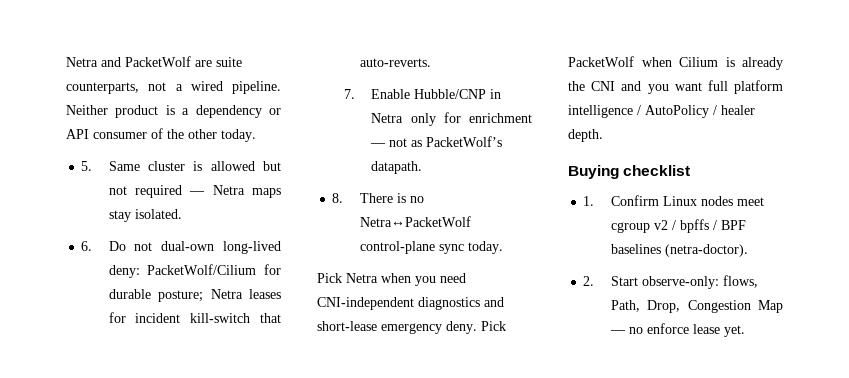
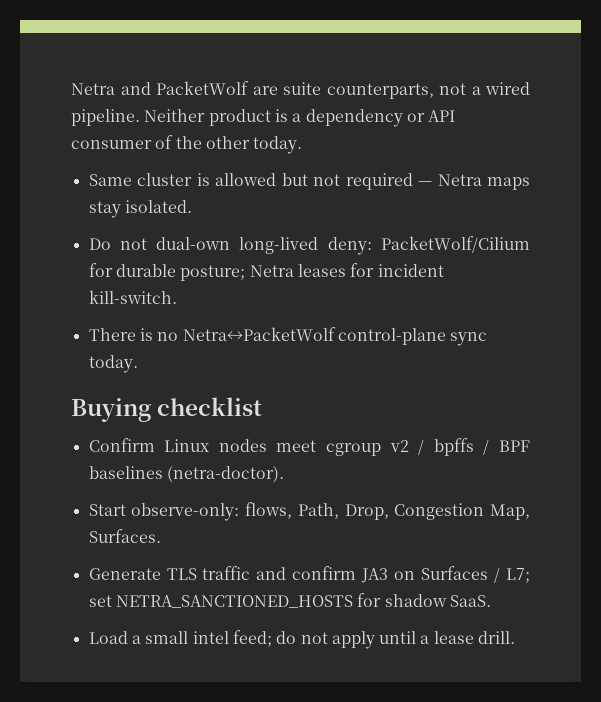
- 5. Same cluster is allowed but not required — Netra maps stay isolated.
+ Same cluster is allowed but not required — Netra maps stay isolated.
- 6. Do not dual-own long-lived deny: PacketWolf/Cilium for durable posture; Netra leases for incident kill-switch that auto-reverts.
- 7. Enable Hubble/CNP in Netra only for enrichment — not as PacketWolf’s datapath.
- 8. There is no Netra↔PacketWolf control-plane sync today.
+ Do not dual-own long-lived deny: PacketWolf/Cilium for durable posture; Netra leases for incident kill-switch.
+ There is no Netra↔PacketWolf control-plane sync today.
- Pick Netra when you need CNI-independent diagnostics and short-lease emergency deny. Pick PacketWolf when Cilium is already the CNI and you want full platform intelligence / AutoPolicy / healer depth.
- 1. Confirm Linux nodes meet cgroup v2 / bpffs / BPF baselines (netra-doctor).
+ Confirm Linux nodes meet cgroup v2 / bpffs / BPF baselines (netra-doctor).
- 2. Start observe-only: flows, Path, Drop, Congestion Map — no enforce lease yet.
+ Start observe-only: flows, Path, Drop, Congestion Map, Surfaces.
+ Generate TLS traffic and confirm JA3 on Surfaces / L7; set NETRA_SANCTIONED_HOSTS for shadow SaaS.
+ Load a small intel feed; do not apply until a lease drill.

